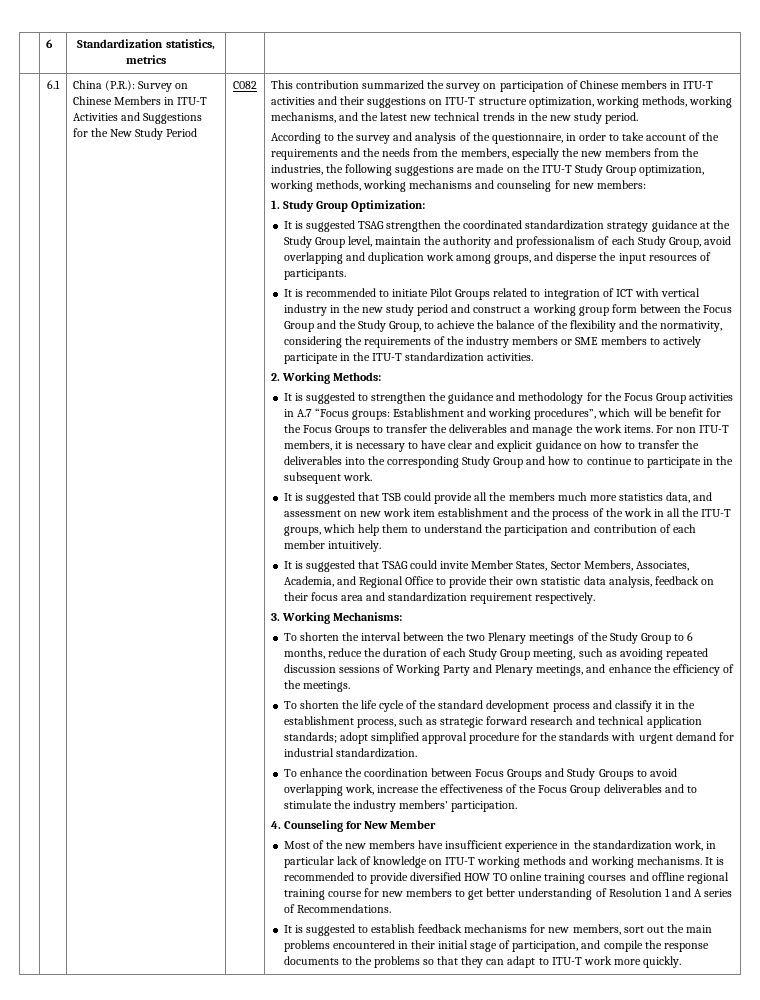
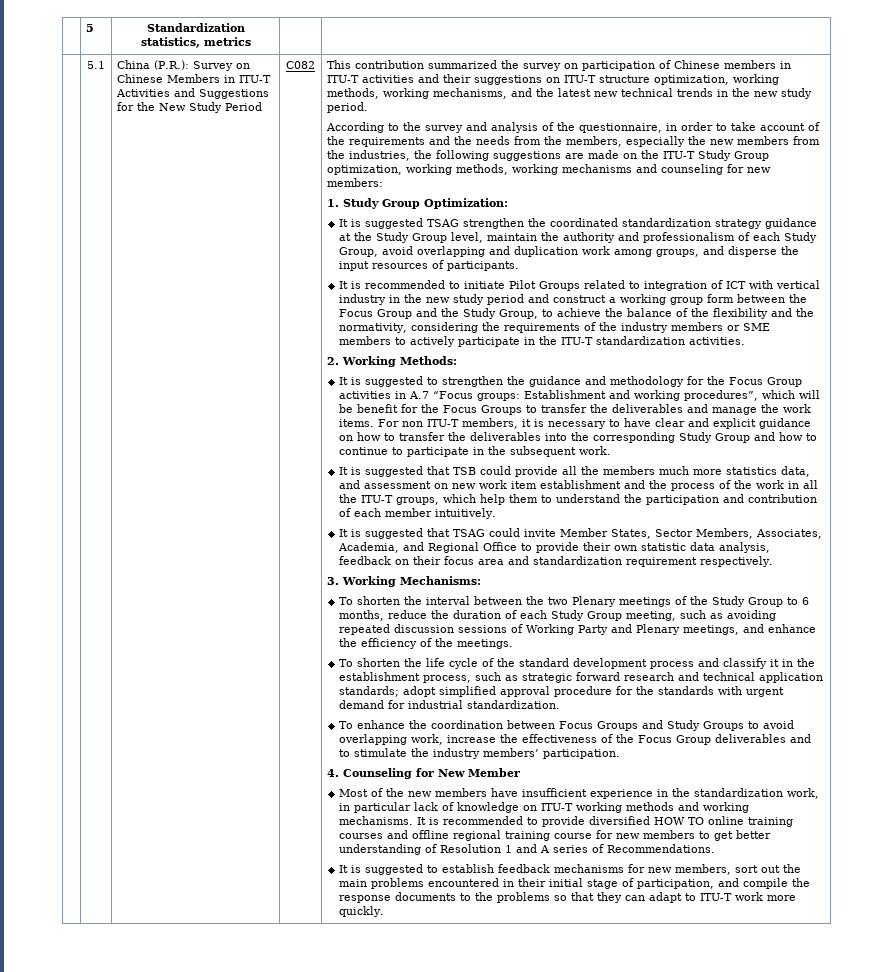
- | 6 | Standardization statistics, metrics | |
+ | 5 | Standardization statistics, metrics | |
- 6.1
+ 5.1

